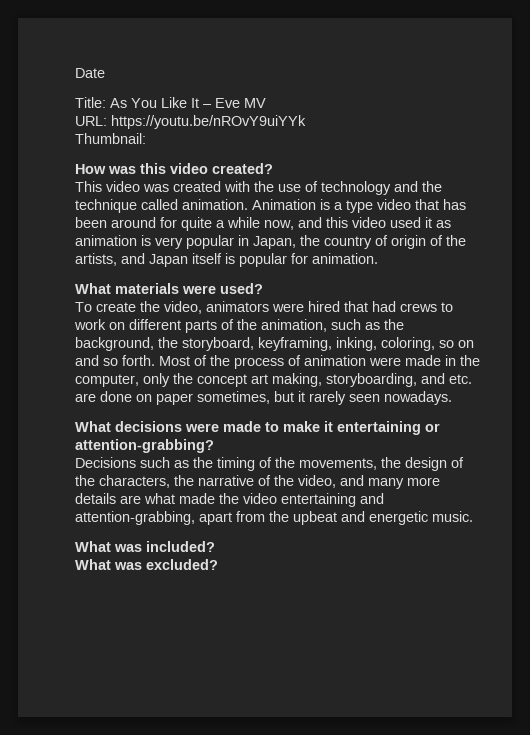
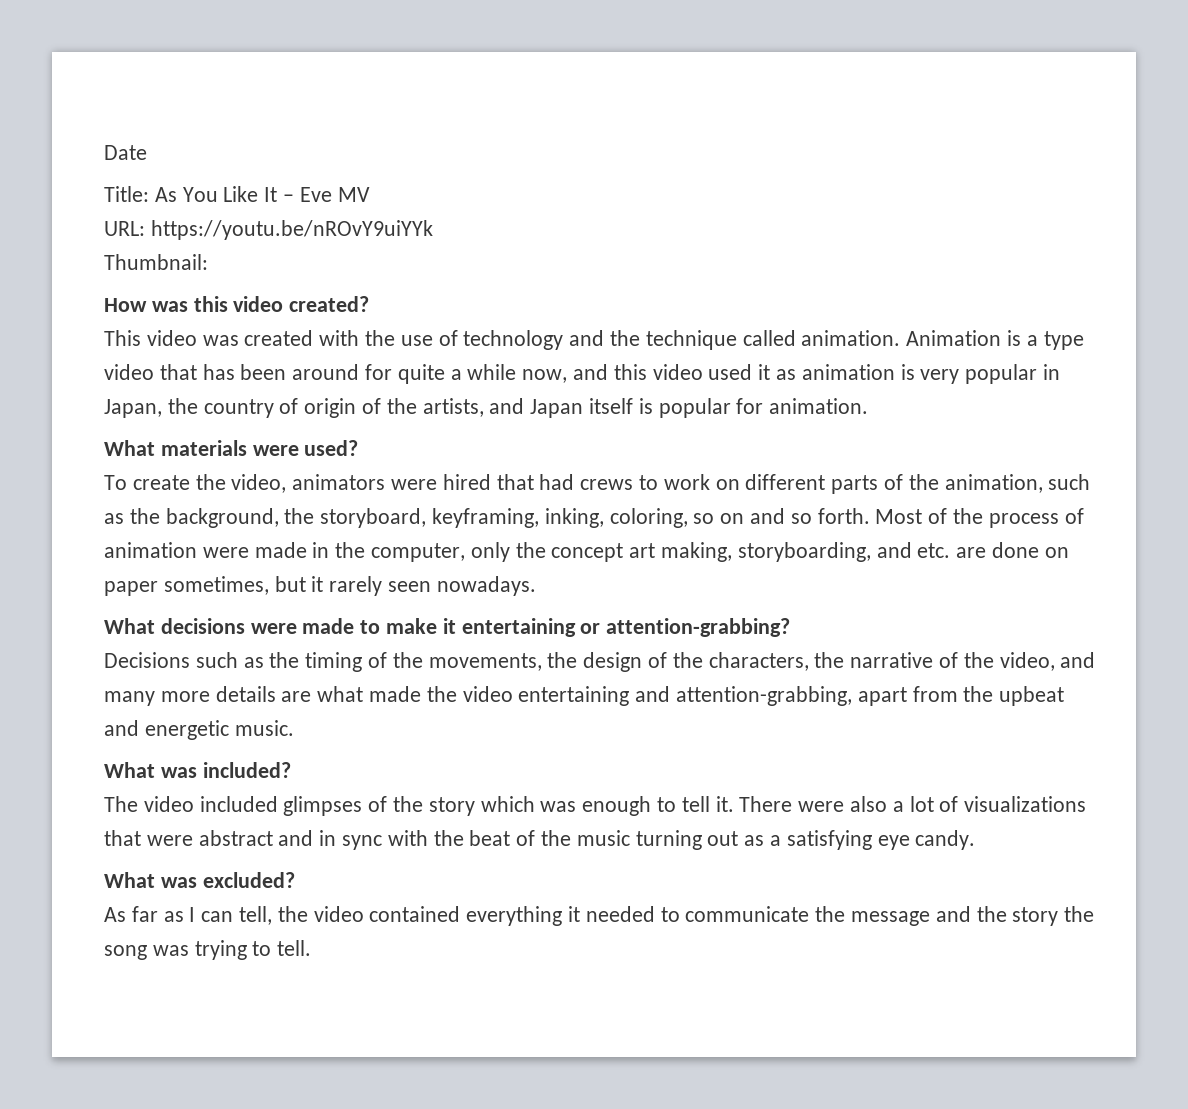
+ The video included glimpses of the story which was enough to tell it. There were also a lot of visualizations that were abstract and in sync with the beat of the music turning out as a satisfying eye candy.
  What was excluded?
+ As far as I can tell, the video contained everything it needed to communicate the message and the story the song was trying to tell.

